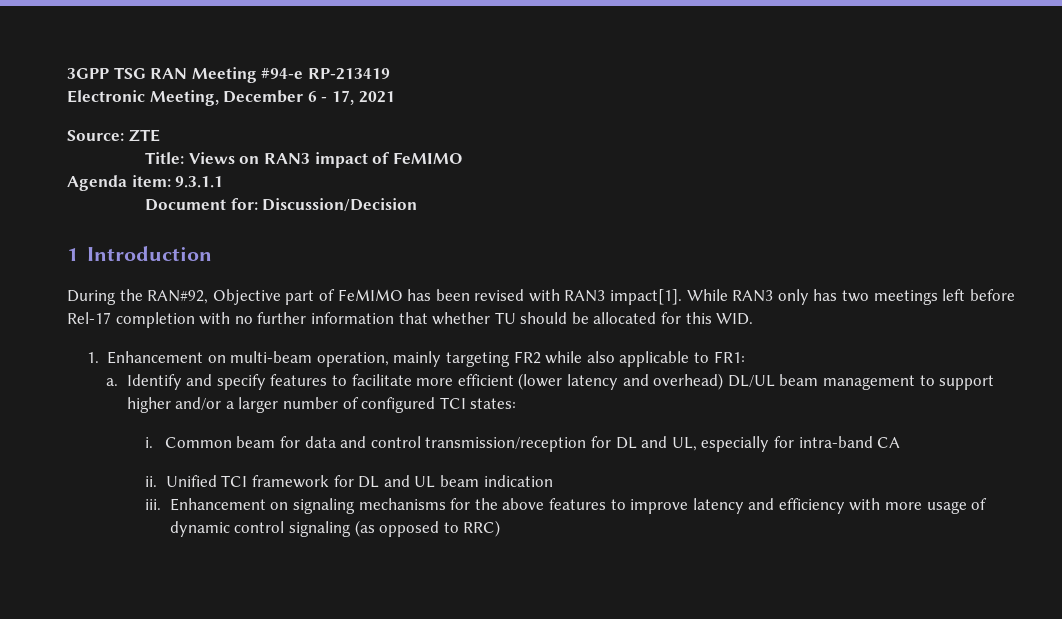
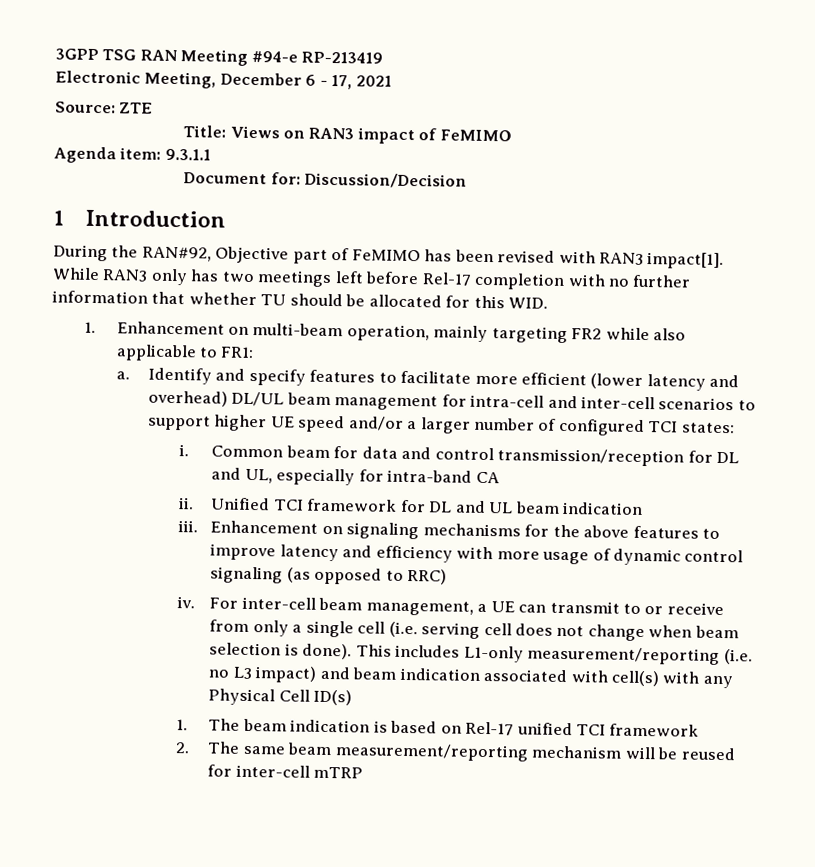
- Identify and specify features to facilitate more efficient (lower latency and overhead) DL/UL beam management to support higher and/or a larger number of configured TCI states:
+ Identify and specify features to facilitate more efficient (lower latency and overhead) DL/UL beam management for intra-cell and inter-cell scenarios to support higher UE speed and/or a larger number of configured TCI states:
+ iv. For inter-cell beam management, a UE can transmit to or receive from only a single cell (i.e. serving cell does not change when beam selection is done). This includes L1-only measurement/reporting (i.e. no L3 impact) and beam indication associated with cell(s) with any Physical Cell ID(s)
+ 1. The beam indication is based on Rel-17 unified TCI framework
+ 2. The same beam measurement/reporting mechanism will be reused for inter-cell mTRP

